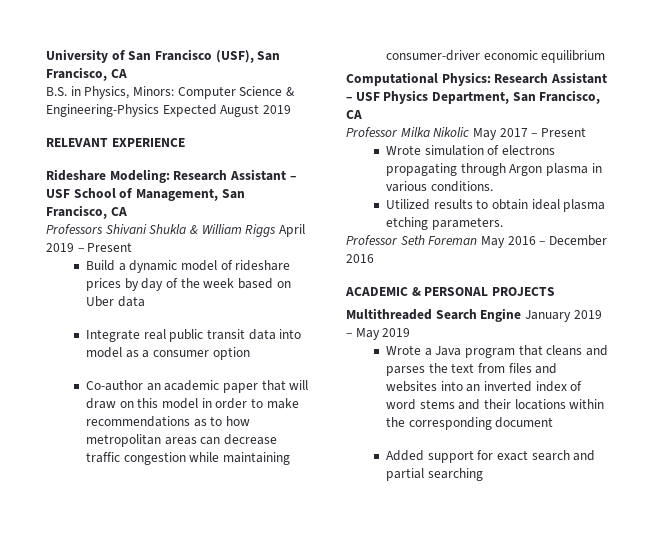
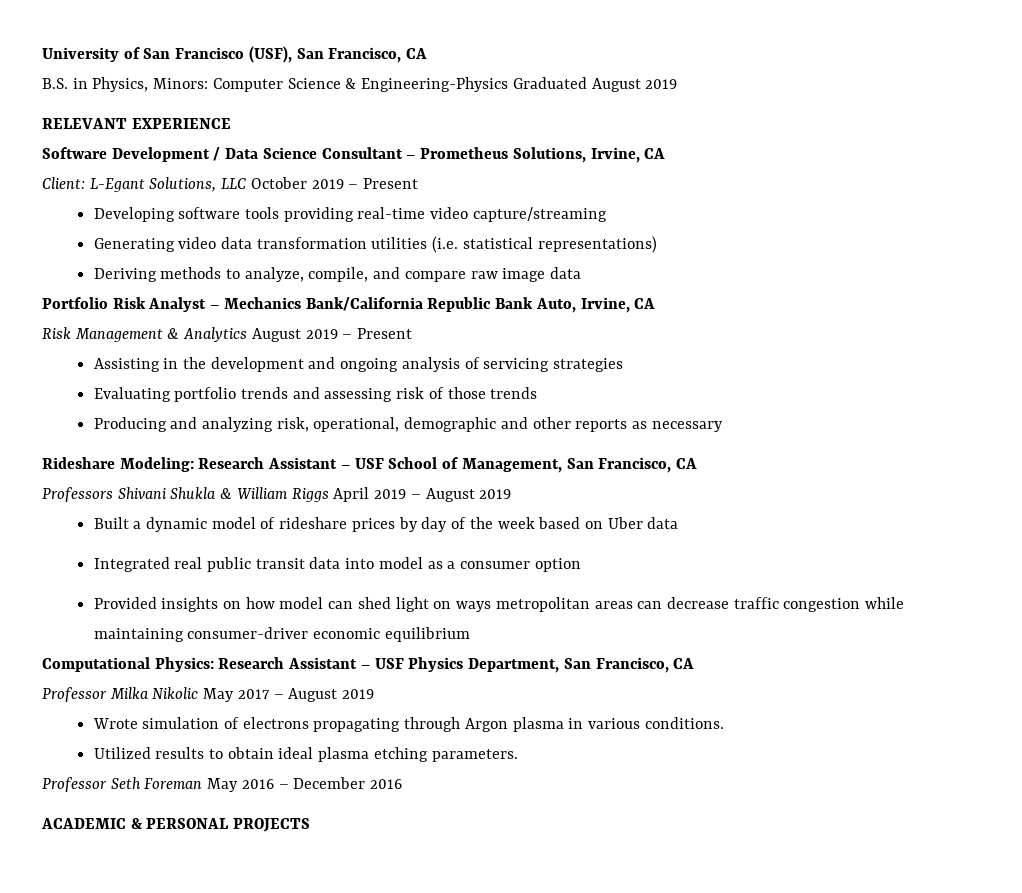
- B.S. in Physics, Minors: Computer Science & Engineering-Physics Expected August 2019
+ B.S. in Physics, Minors: Computer Science & Engineering-Physics Graduated August 2019
+ Software Development / Data Science Consultant – Prometheus Solutions, Irvine, CA
+ Client: L-Egant Solutions, LLC October 2019 – Present
+ Developing software tools providing real-time video capture/streaming
+ Generating video data transformation utilities (i.e. statistical representations)
+ Deriving methods to analyze, compile, and compare raw image data
+ Portfolio Risk Analyst – Mechanics Bank/California Republic Bank Auto, Irvine, CA
+ Risk Management & Analytics August 2019 – Present
+ Assisting in the development and ongoing analysis of servicing strategies
+ Evaluating portfolio trends and assessing risk of those trends
+ Producing and analyzing risk, operational, demographic and other reports as necessary
- Professors Shivani Shukla & William Riggs April 2019 – Present
- Build a dynamic model of rideshare prices by day of the week based on Uber data
+ Professors Shivani Shukla & William Riggs April 2019 – August 2019
+ Built a dynamic model of rideshare prices by day of the week based on Uber data
- Integrate real public transit data into model as a consumer option
+ Integrated real public transit data into model as a consumer option
- Co-author an academic paper that will draw on this model in order to make recommendations as to how metropolitan areas can decrease traffic congestion while maintaining consumer-driver economic equilibrium
+ Provided insights on how model can shed light on ways metropolitan areas can decrease traffic congestion while maintaining consumer-driver economic equilibrium
- Professor Milka Nikolic May 2017 – Present
+ Professor Milka Nikolic May 2017 – August 2019
- Multithreaded Search Engine January 2019 – May 2019
- Wrote a Java program that cleans and parses the text from files and websites into an inverted index of word stems and their locations within the corresponding document
- Added support for exact search and partial searching

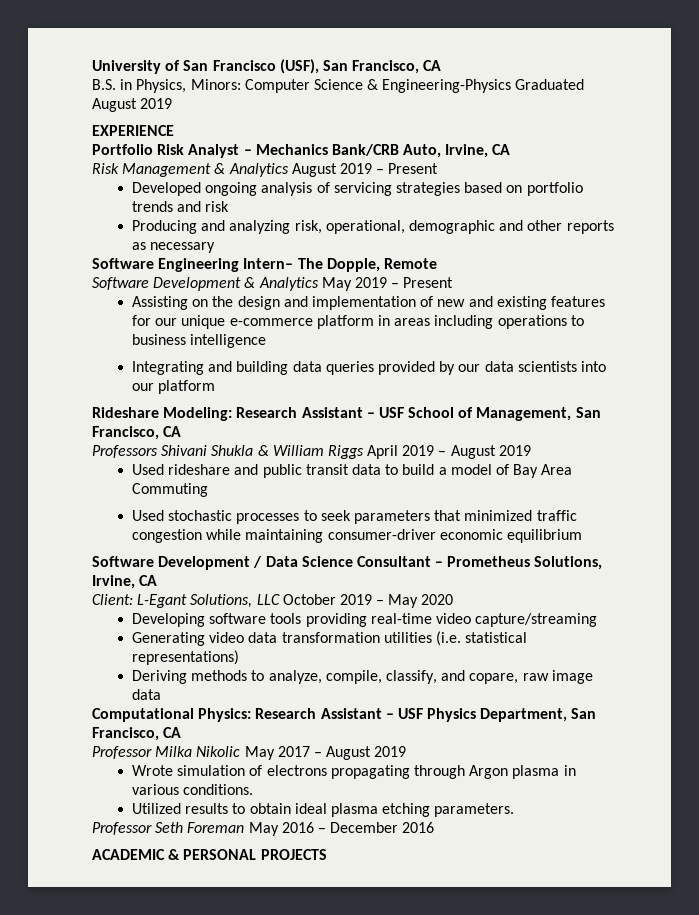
- RELEVANT EXPERIENCE
+ EXPERIENCE
- Software Development / Data Science Consultant – Prometheus Solutions, Irvine, CA
- Client: L-Egant Solutions, LLC October 2019 – Present
- Developing software tools providing real-time video capture/streaming
- Generating video data transformation utilities (i.e. statistical representations)
- Deriving methods to analyze, compile, and compare raw image data
- Portfolio Risk Analyst – Mechanics Bank/California Republic Bank Auto, Irvine, CA
+ Portfolio Risk Analyst – Mechanics Bank/CRB Auto, Irvine, CA
- Assisting in the development and ongoing analysis of servicing strategies
- Evaluating portfolio trends and assessing risk of those trends
+ Developed ongoing analysis of servicing strategies based on portfolio trends and risk
+ Software Engineering Intern– The Dopple, Remote
+ Software Development & Analytics May 2019 – Present
+ Assisting on the design and implementation of new and existing features for our unique e-commerce platform in areas including operations to business intelligence
+ Integrating and building data queries provided by our data scientists into our platform
- Built a dynamic model of rideshare prices by day of the week based on Uber data
- Integrated real public transit data into model as a consumer option
- Provided insights on how model can shed light on ways metropolitan areas can decrease traffic congestion while maintaining consumer-driver economic equilibrium
+ Used rideshare and public transit data to build a model of Bay Area Commuting
+ Used stochastic processes to seek parameters that minimized traffic congestion while maintaining consumer-driver economic equilibrium
+ Software Development / Data Science Consultant – Prometheus Solutions, Irvine, CA
+ Client: L-Egant Solutions, LLC October 2019 – May 2020
+ Developing software tools providing real-time video capture/streaming
+ Generating video data transformation utilities (i.e. statistical representations)
+ Deriving methods to analyze, compile, classify, and copare, raw image data

